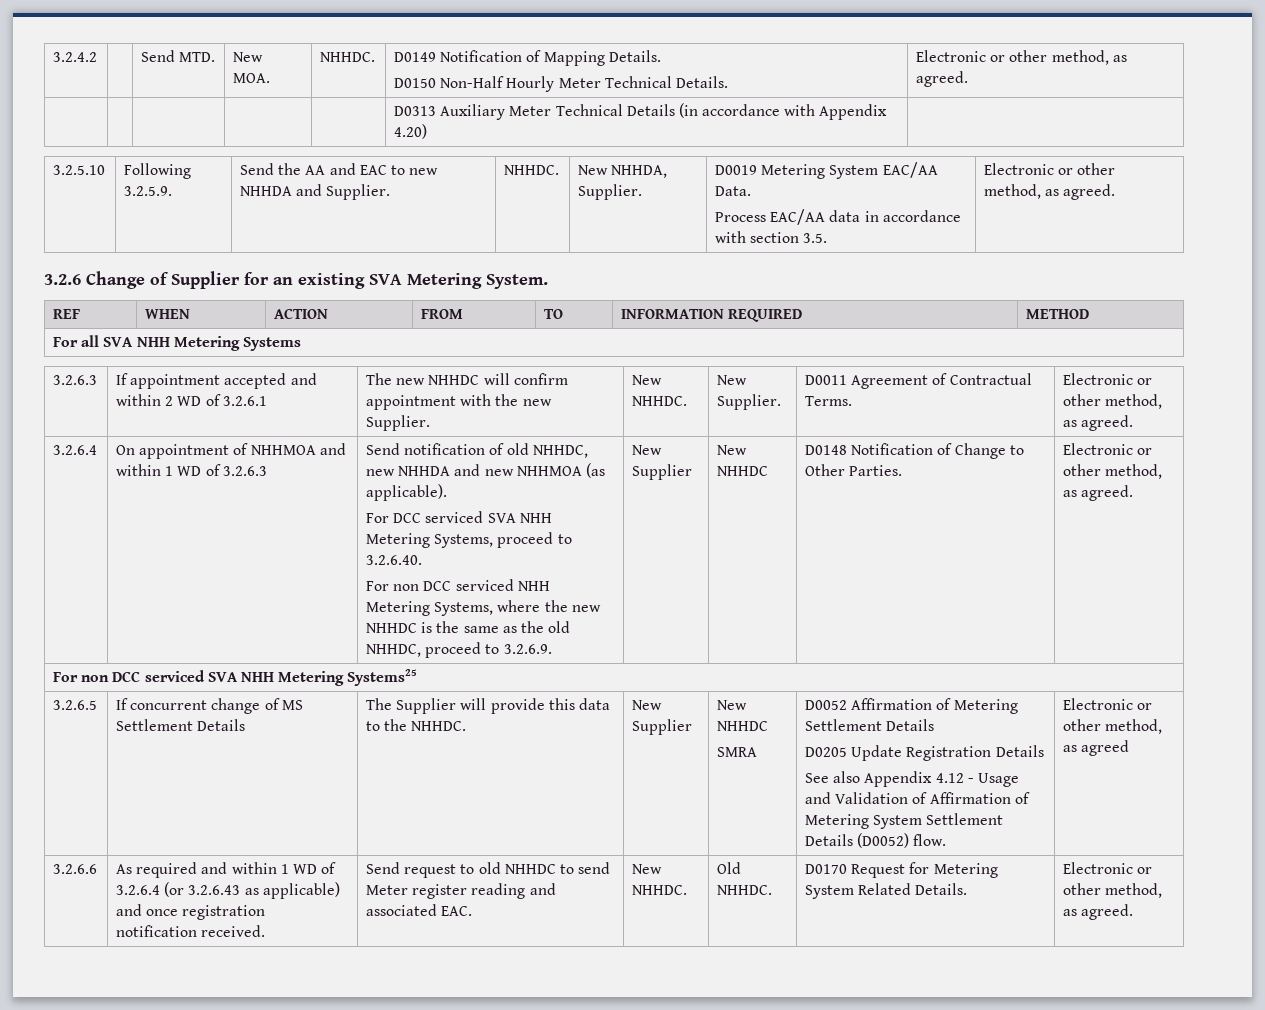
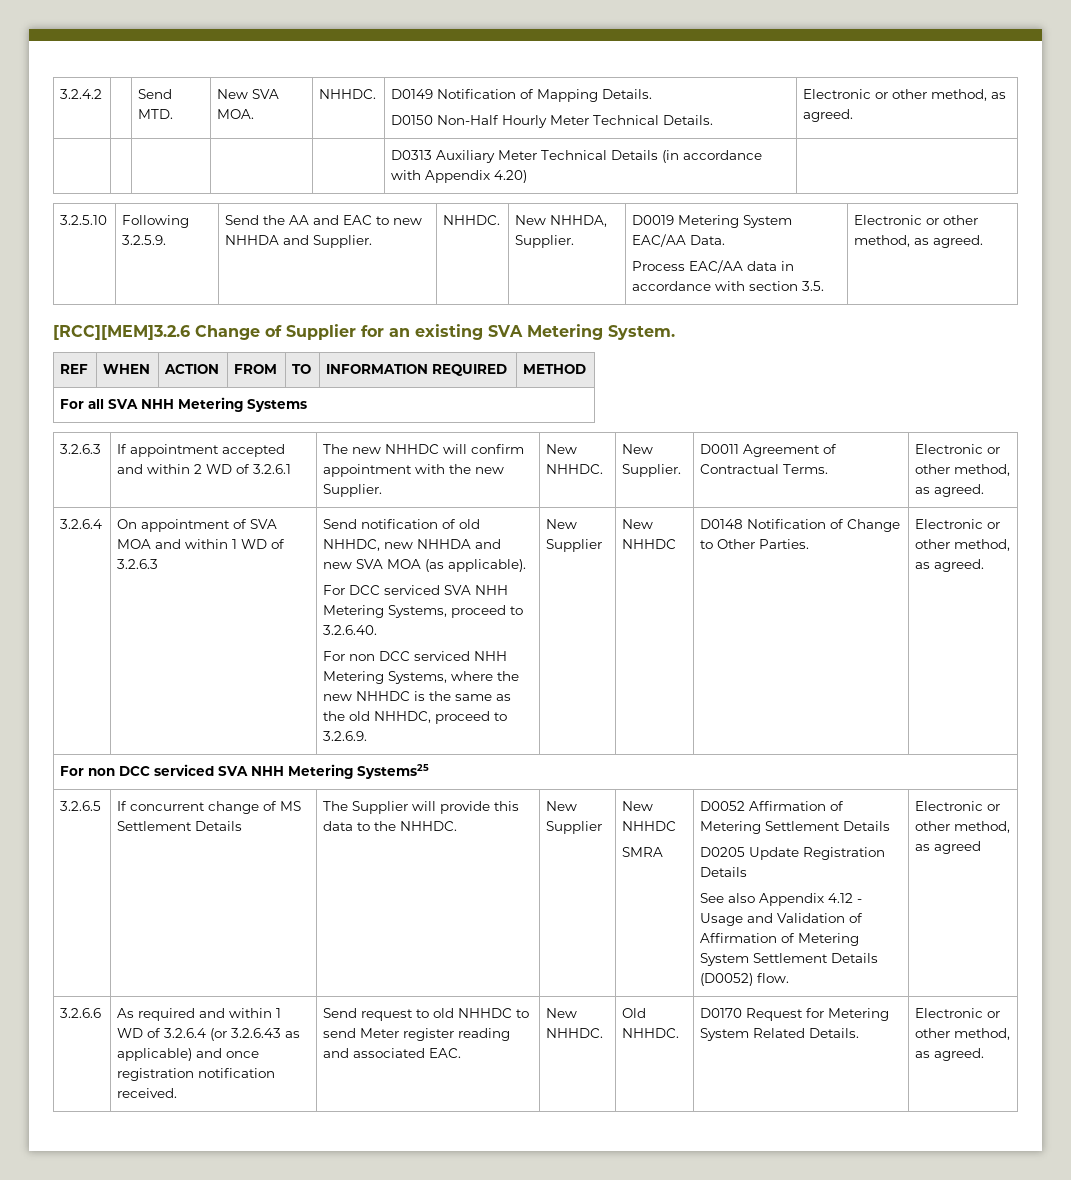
- 3.2.4.2 | | Send MTD. | New MOA. | NHHDC. | D0149 Notification of Mapping Details.
+ 3.2.4.2 | | Send MTD. | New SVA MOA. | NHHDC. | D0149 Notification of Mapping Details.
- 3.2.6 Change of Supplier for an existing SVA Metering System.
+ [RCC][MEM]3.2.6 Change of Supplier for an existing SVA Metering System.
- On appointment of NHHMOA and within 1 WD of 3.2.6.3
+ On appointment of SVA MOA and within 1 WD of 3.2.6.3
- Send notification of old NHHDC, new NHHDA and new NHHMOA (as applicable).
+ Send notification of old NHHDC, new NHHDA and new SVA MOA (as applicable).

